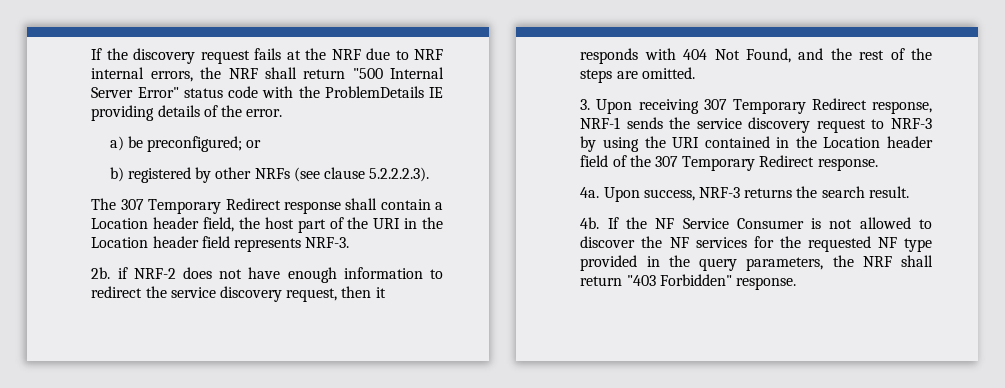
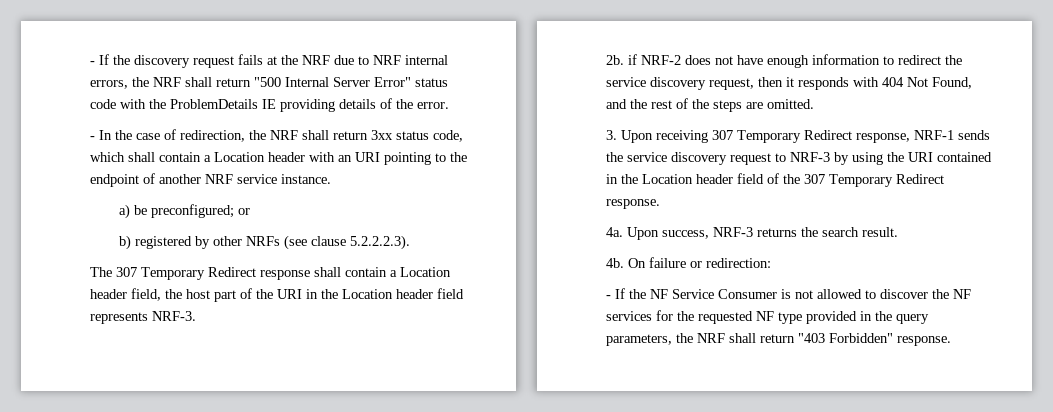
- If the discovery request fails at the NRF due to NRF internal errors, the NRF shall return "500 Internal Server Error" status code with the ProblemDetails IE providing details of the error.
+ - If the discovery request fails at the NRF due to NRF internal errors, the NRF shall return "500 Internal Server Error" status code with the ProblemDetails IE providing details of the error.
+ - In the case of redirection, the NRF shall return 3xx status code, which shall contain a Location header with an URI pointing to the endpoint of another NRF service instance.
- If the NF Service Consumer is not allowed to discover the NF services for the requested NF type provided in the query parameters, the NRF shall return "403 Forbidden" response.
+ On failure or redirection:
+ - If the NF Service Consumer is not allowed to discover the NF services for the requested NF type provided in the query parameters, the NRF shall return "403 Forbidden" response.

